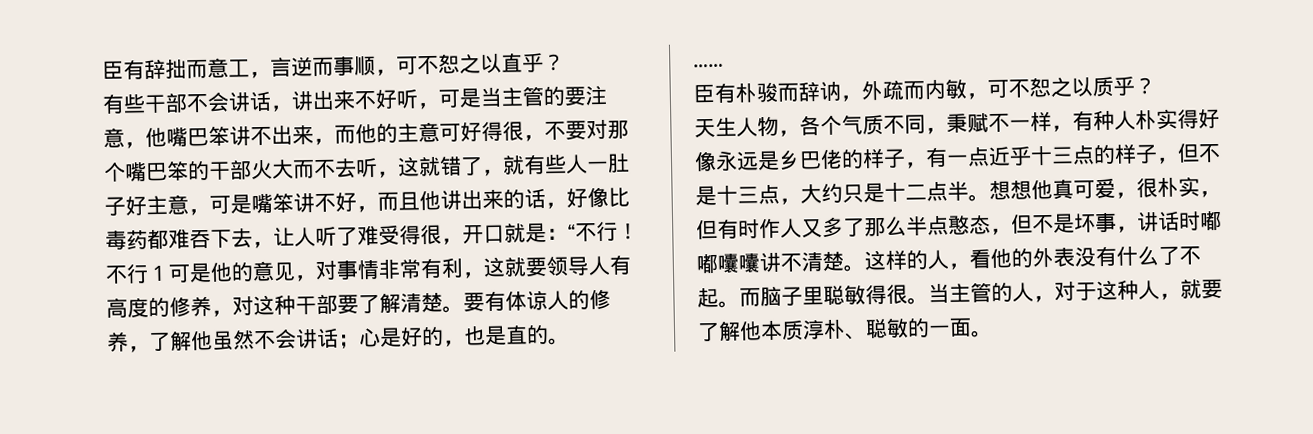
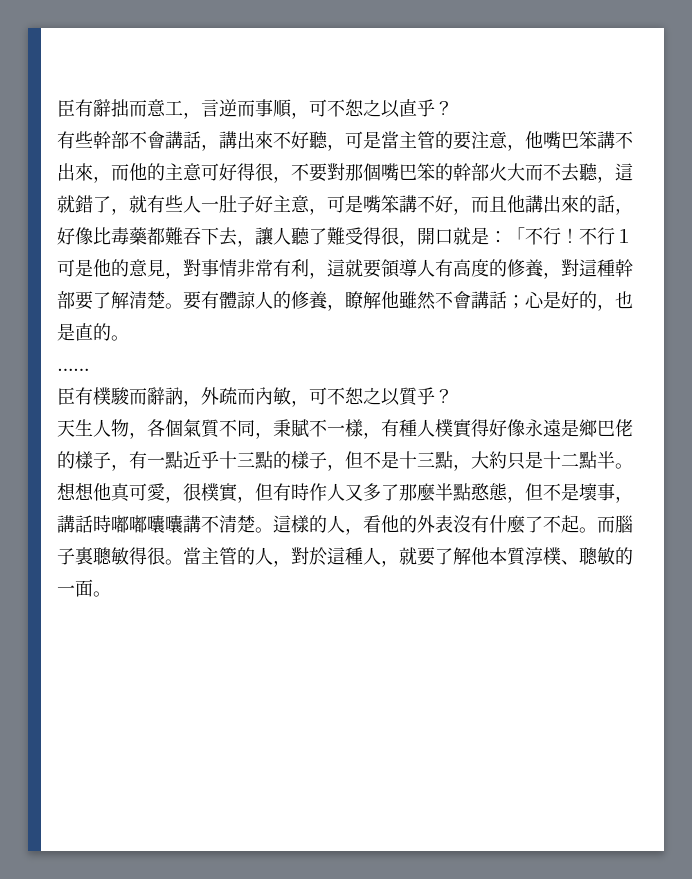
- 臣有辞拙而意工，言逆而事顺，可不恕之以直乎？
+ 臣有辭拙而意工，言逆而事順，可不恕之以直乎？
- 有些干部不会讲话，讲出来不好听，可是当主管的要注意，他嘴巴笨讲不出来，而他的主意可好得很，不要对那个嘴巴笨的干部火大而不去听，这就错了，就有些人一肚子好主意，可是嘴笨讲不好，而且他讲出来的话，好像比毒药都难吞下去，让人听了难受得很，开口就是：“不行！
+ 有些幹部不會講話，講出來不好聽，可是當主管的要注意，他嘴巴笨講不出來，而他的主意可好得很，不要對那個嘴巴笨的幹部火大而不去聽，這就錯了，就有些人一肚子好主意，可是嘴笨講不好，而且他講出來的話，好像比毒藥都難吞下去，讓人聽了難受得很，開口就是：「不行！
- 不行１可是他的意见，对事情非常有利，这就要领导人有高度的修养，对这种干部要了解清楚。
+ 不行１可是他的意見，對事情非常有利，這就要領導人有高度的修養，對這種幹部要了解清楚。
- 要有体谅人的修养，了解他虽然不会讲话；心是好的，也是直的。
+ 要有體諒人的修養，瞭解他雖然不會講話；心是好的，也是直的。
- 臣有朴骏而辞讷，外疏而内敏，可不恕之以质乎？
+ 臣有樸駿而辭訥，外疏而內敏，可不恕之以質乎？
- 天生人物，各个气质不同，秉赋不一样，有种人朴实得好像永远是乡巴佬的样子，有一点近乎十三点的样子，但不是十三点，大约只是十二点半。
+ 天生人物，各個氣質不同，秉賦不一樣，有種人樸實得好像永遠是鄉巴佬的樣子，有一點近乎十三點的樣子，但不是十三點，大約只是十二點半。
- 想想他真可爱，很朴实，但有时作人又多了那么半点憨态，但不是坏事，讲话时嘟嘟囔囔讲不清楚。
+ 想想他真可愛，很樸實，但有時作人又多了那麼半點憨態，但不是壞事，講話時嘟嘟囔囔講不清楚。
- 这样的人，看他的外表没有什么了不起。
+ 這樣的人，看他的外表沒有什麼了不起。
- 而脑子里聪敏得很。
+ 而腦子裏聰敏得很。
- 当主管的人，对于这种人，就要了解他本质淳朴、聪敏的一面。
+ 當主管的人，對於這種人，就要了解他本質淳樸、聰敏的一面。

